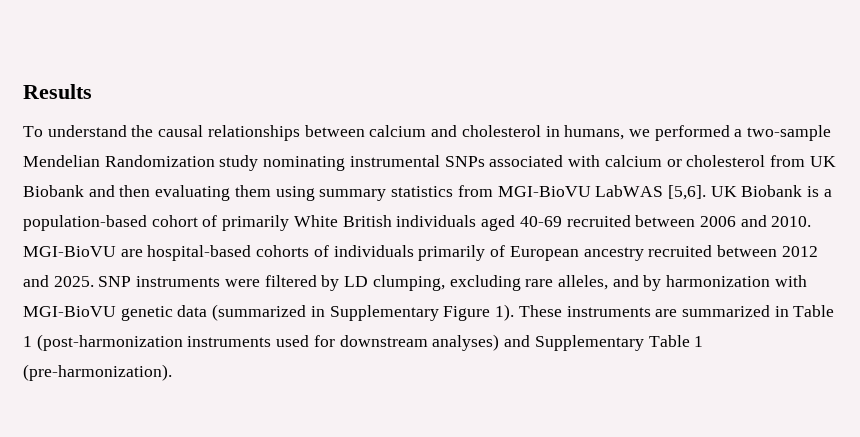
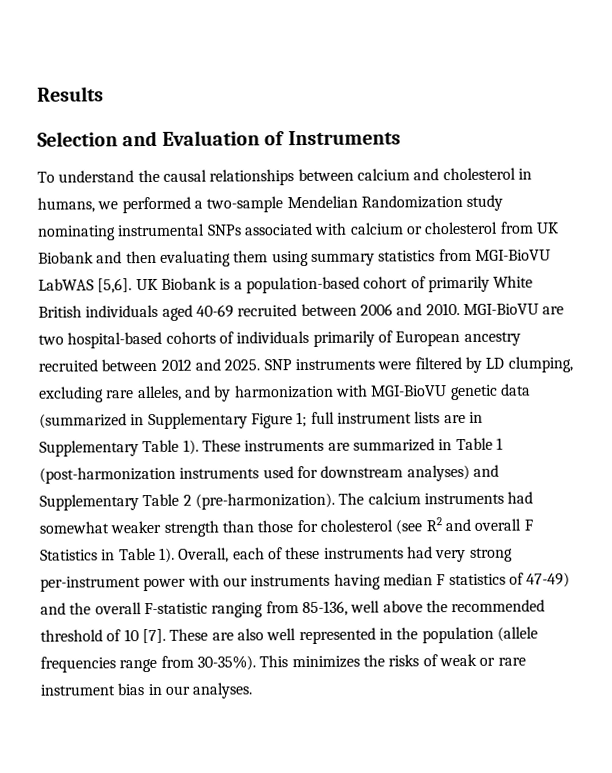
+ Selection and Evaluation of Instruments
- MGI-BioVU are hospital-based cohorts of individuals primarily of European ancestry recruited between 2012 and 2025.
+ MGI-BioVU are two hospital-based cohorts of individuals primarily of European ancestry recruited between 2012 and 2025.
- SNP instruments were filtered by LD clumping, excluding rare alleles, and by harmonization with MGI-BioVU genetic data (summarized in Supplementary Figure 1).
+ SNP instruments were filtered by LD clumping, excluding rare alleles, and by harmonization with MGI-BioVU genetic data (summarized in Supplementary Figure 1; full instrument lists are in Supplementary Table 1).
- These instruments are summarized in Table 1 (post-harmonization instruments used for downstream analyses) and Supplementary Table 1 (pre-harmonization).
+ These instruments are summarized in Table 1 (post-harmonization instruments used for downstream analyses) and Supplementary Table 2 (pre-harmonization). The calcium instruments had somewhat weaker strength than those for cholesterol (see R2 and overall F Statistics in Table 1). Overall, each of these instruments had very strong per-instrument power with our instruments having median F statistics of 47-49) and the overall F-statistic ranging from 85-136, well above the recommended threshold of 10 [7]. These are also well represented in the population (allele frequencies range from 30-35%). This minimizes the risks of weak or rare instrument bias in our analyses.

